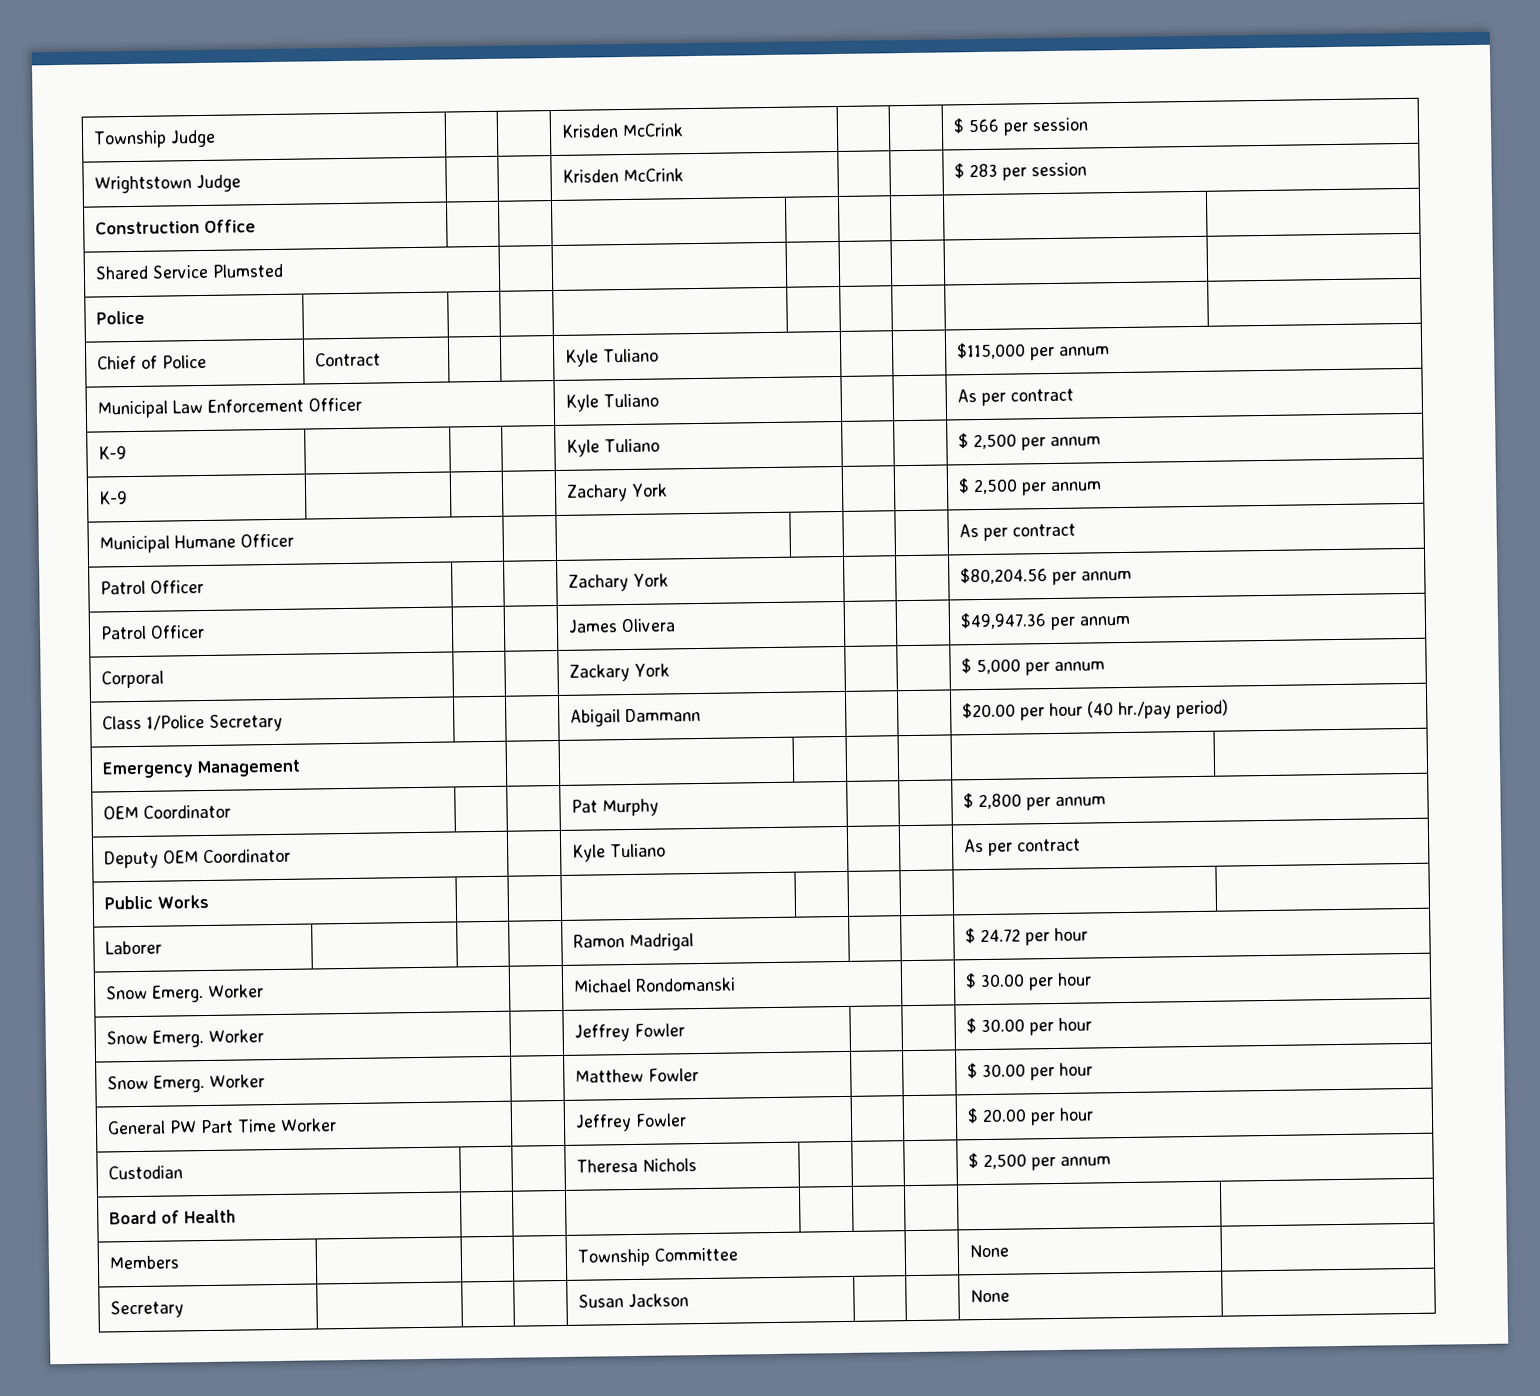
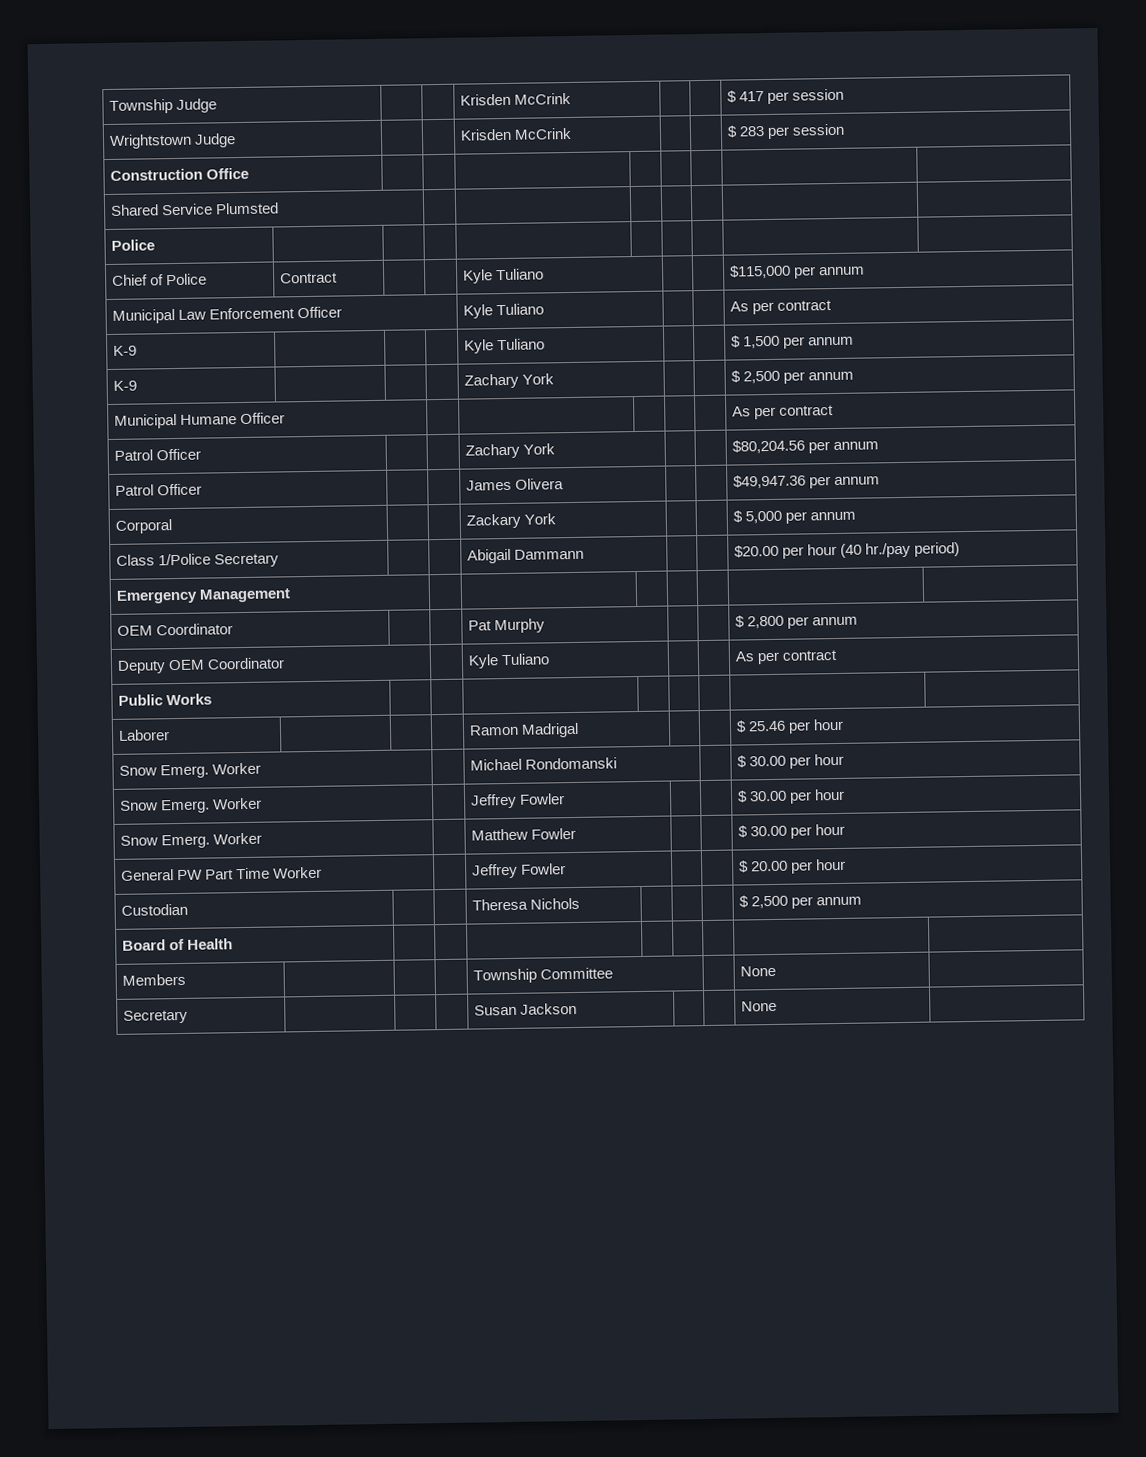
- Township Judge | | | Krisden McCrink | | | $ 566 per session
+ Township Judge | | | Krisden McCrink | | | $ 417 per session
- K-9 | | | | Kyle Tuliano | | | $ 2,500 per annum
+ K-9 | | | | Kyle Tuliano | | | $ 1,500 per annum
- Laborer | | | | Ramon Madrigal | | | $ 24.72 per hour
+ Laborer | | | | Ramon Madrigal | | | $ 25.46 per hour

